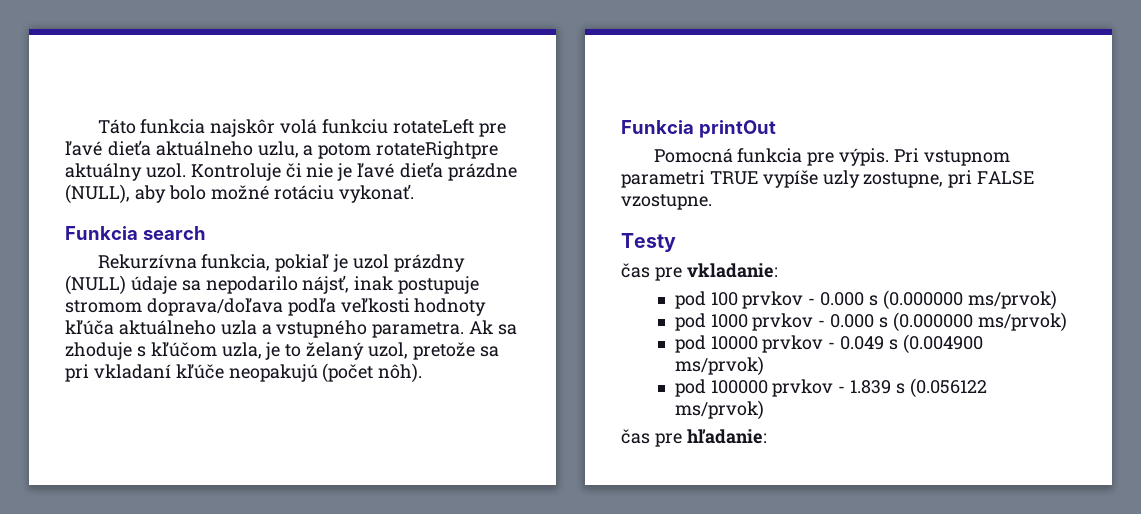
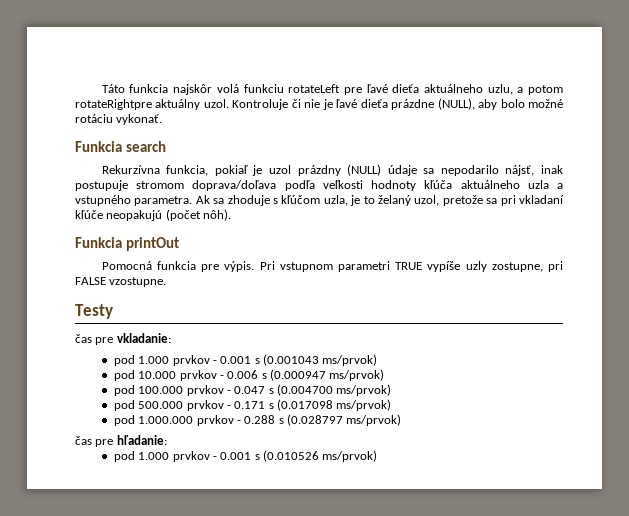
- pod 100 prvkov - 0.000 s (0.000000 ms/prvok)
- pod 1000 prvkov - 0.000 s (0.000000 ms/prvok)
- pod 10000 prvkov - 0.049 s (0.004900 ms/prvok)
- pod 100000 prvkov - 1.839 s (0.056122 ms/prvok)
+ pod 1.000 prvkov - 0.001 s (0.001043 ms/prvok)
+ pod 10.000 prvkov - 0.006 s (0.000947 ms/prvok)
+ pod 100.000 prvkov - 0.047 s (0.004700 ms/prvok)
+ pod 500.000 prvkov - 0.171 s (0.017098 ms/prvok)
+ pod 1.000.000 prvkov - 0.288 s (0.028797 ms/prvok)
  čas pre hľadanie:
+ pod 1.000 prvkov - 0.001 s (0.010526 ms/prvok)

